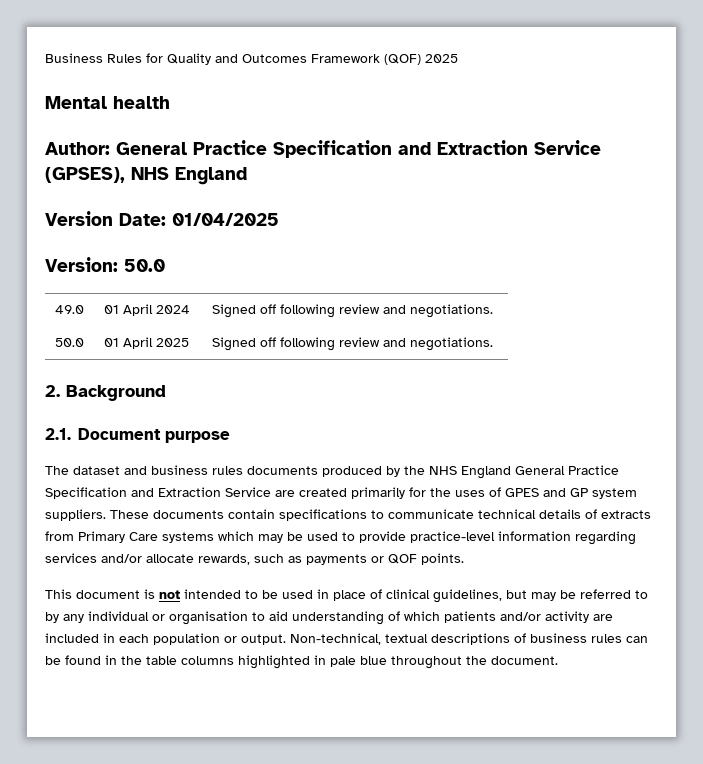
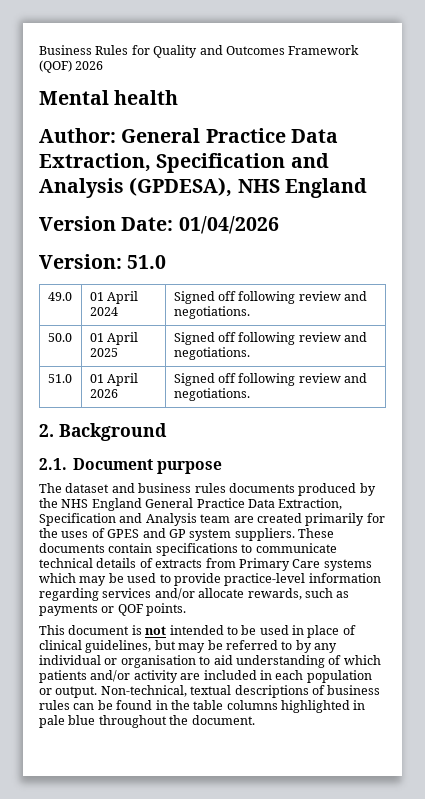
- Business Rules for Quality and Outcomes Framework (QOF) 2025
+ Business Rules for Quality and Outcomes Framework (QOF) 2026
- Author: General Practice Specification and Extraction Service (GPSES), NHS England
+ Author: General Practice Data Extraction, Specification and Analysis (GPDESA), NHS England
- Version Date: 01/04/2025
+ Version Date: 01/04/2026
- Version: 50.0
+ Version: 51.0
+ 51.0 | 01 April 2026 | Signed off following review and negotiations.
- The dataset and business rules documents produced by the NHS England General Practice Specification and Extraction Service are created primarily for the uses of GPES and GP system suppliers.
+ The dataset and business rules documents produced by the NHS England General Practice Data Extraction, Specification and Analysis team are created primarily for the uses of GPES and GP system suppliers.

